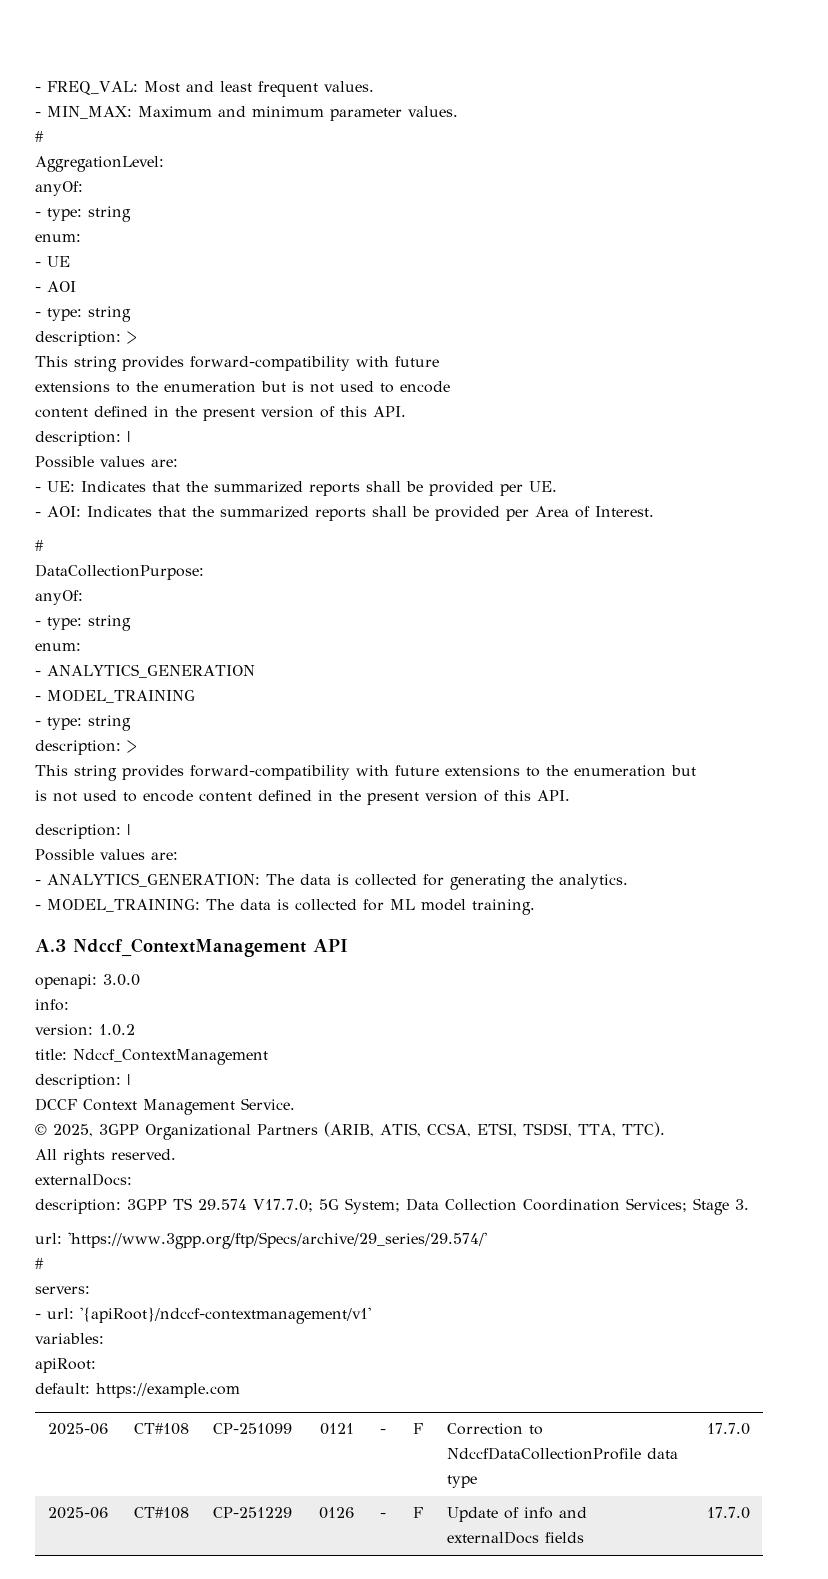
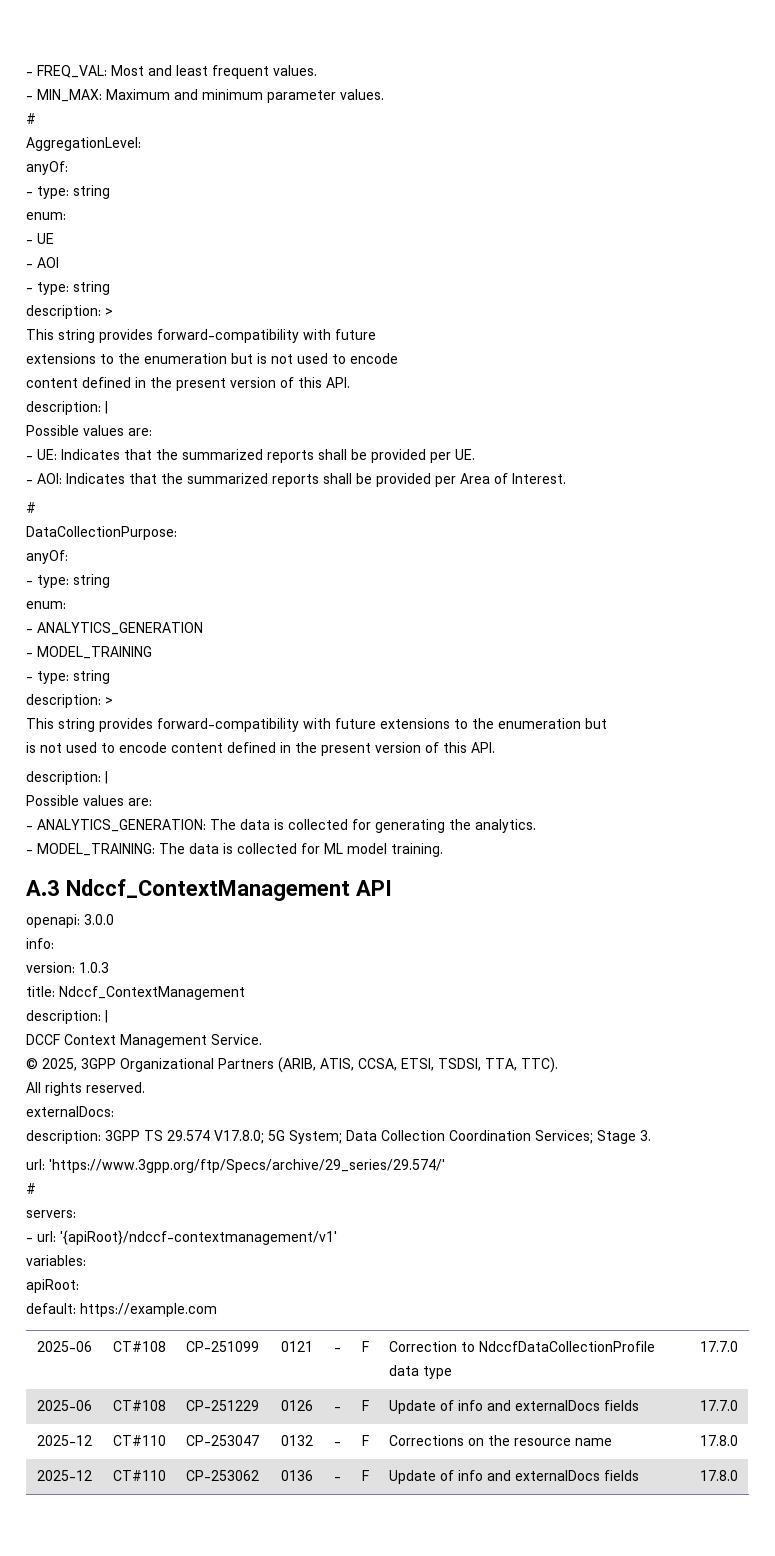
- version: 1.0.2
+ version: 1.0.3
- description: 3GPP TS 29.574 V17.7.0; 5G System; Data Collection Coordination Services; Stage 3.
+ description: 3GPP TS 29.574 V17.8.0; 5G System; Data Collection Coordination Services; Stage 3.
+ 2025-12 | CT#110 | CP-253047 | 0132 | - | F | Corrections on the resource name | 17.8.0
+ 2025-12 | CT#110 | CP-253062 | 0136 | - | F | Update of info and externalDocs fields | 17.8.0

